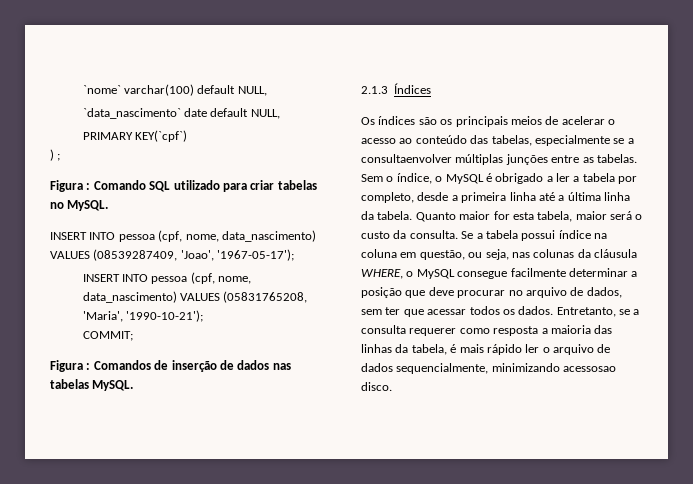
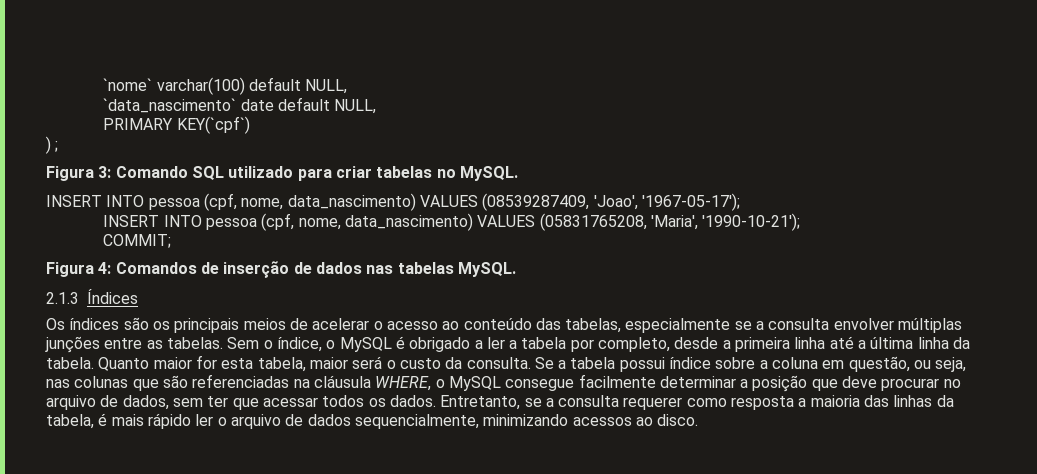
- Figura : Comando SQL utilizado para criar tabelas no MySQL.
+ Figura 3: Comando SQL utilizado para criar tabelas no MySQL.
- Figura : Comandos de inserção de dados nas tabelas MySQL.
+ Figura 4: Comandos de inserção de dados nas tabelas MySQL.
- Os índices são os principais meios de acelerar o acesso ao conteúdo das tabelas, especialmente se a consultaenvolver múltiplas junções entre as tabelas.
+ Os índices são os principais meios de acelerar o acesso ao conteúdo das tabelas, especialmente se a consulta envolver múltiplas junções entre as tabelas.
- Se a tabela possui índice na coluna em questão, ou seja, nas colunas da cláusula WHERE, o MySQL consegue facilmente determinar a posição que deve procurar no arquivo de dados, sem ter que acessar todos os dados.
+ Se a tabela possui índice sobre a coluna em questão, ou seja, nas colunas que são referenciadas na cláusula WHERE, o MySQL consegue facilmente determinar a posição que deve procurar no arquivo de dados, sem ter que acessar todos os dados.
- Entretanto, se a consulta requerer como resposta a maioria das linhas da tabela, é mais rápido ler o arquivo de dados sequencialmente, minimizando acessosao disco.
+ Entretanto, se a consulta requerer como resposta a maioria das linhas da tabela, é mais rápido ler o arquivo de dados sequencialmente, minimizando acessos ao disco.

